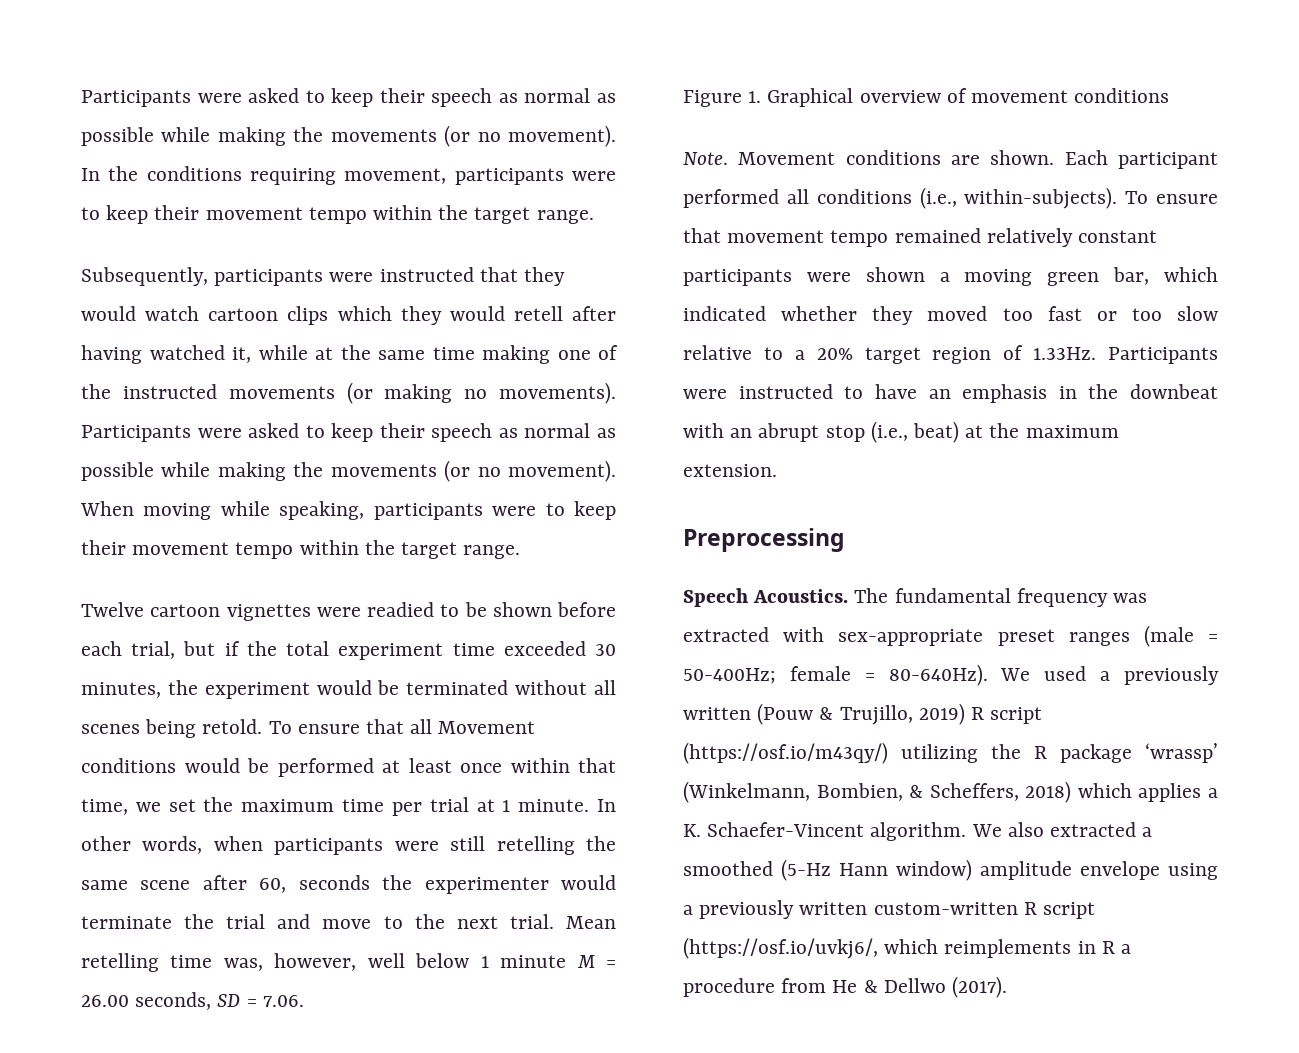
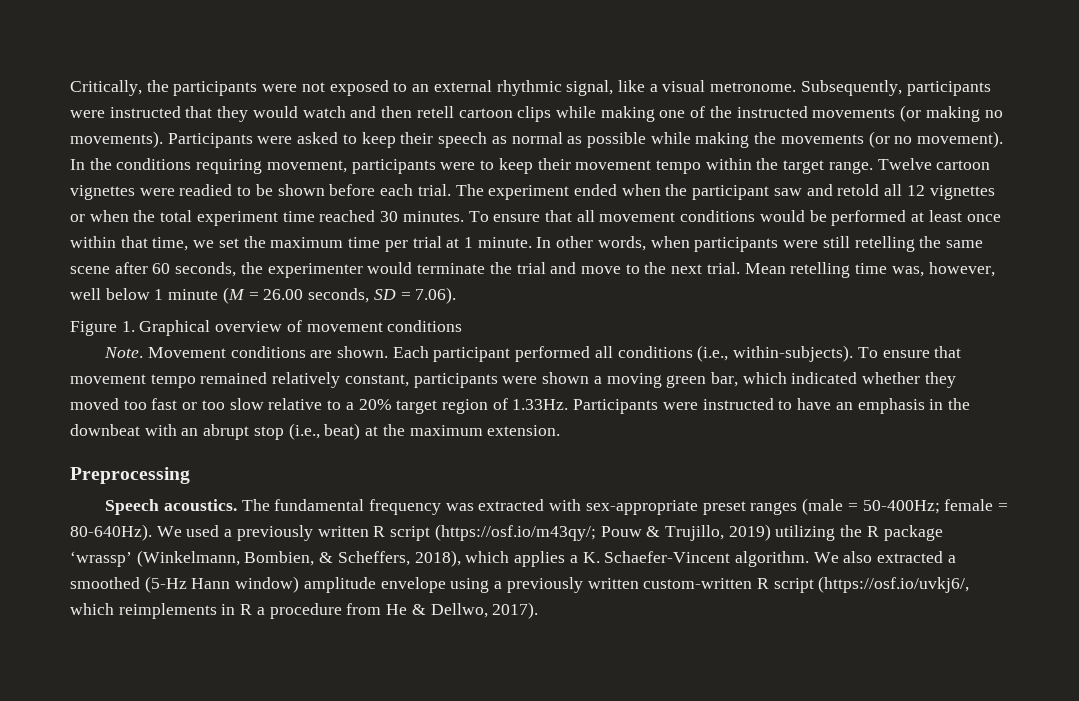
+ Critically, the participants were not exposed to an external rhythmic signal, like a visual metronome. Subsequently, participants were instructed that they would watch and then retell cartoon clips while making one of the instructed movements (or making no movements).
- In the conditions requiring movement, participants were to keep their movement tempo within the target range.
- Subsequently, participants were instructed that they would watch cartoon clips which they would retell after having watched it, while at the same time making one of the instructed movements (or making no movements). Participants were asked to keep their speech as normal as possible while making the movements (or no movement). When moving while speaking, participants were to keep their movement tempo within the target range.
- Twelve cartoon vignettes were readied to be shown before each trial, but if the total experiment time exceeded 30 minutes, the experiment would be terminated without all scenes being retold.
+ In the conditions requiring movement, participants were to keep their movement tempo within the target range. Twelve cartoon vignettes were readied to be shown before each trial. The experiment ended when the participant saw and retold all 12 vignettes or when the total experiment time reached 30 minutes.
- To ensure that all Movement conditions would be performed at least once within that time, we set the maximum time per trial at 1 minute.
+ To ensure that all movement conditions would be performed at least once within that time, we set the maximum time per trial at 1 minute.
- In other words, when participants were still retelling the same scene after 60, seconds the experimenter would terminate the trial and move to the next trial.
+ In other words, when participants were still retelling the same scene after 60 seconds, the experimenter would terminate the trial and move to the next trial.
- Mean retelling time was, however, well below 1 minute M = 26.00 seconds, SD = 7.06.
+ Mean retelling time was, however, well below 1 minute (M = 26.00 seconds, SD = 7.06).
- To ensure that movement tempo remained relatively constant participants were shown a moving green bar, which indicated whether they moved too fast or too slow relative to a 20% target region of 1.33Hz. Participants were instructed to have an emphasis in the downbeat with an abrupt stop (i.e., beat) at the maximum extension.
+ To ensure that movement tempo remained relatively constant, participants were shown a moving green bar, which indicated whether they moved too fast or too slow relative to a 20% target region of 1.33Hz. Participants were instructed to have an emphasis in the downbeat with an abrupt stop (i.e., beat) at the maximum extension.
- Speech Acoustics.
+ Speech acoustics.
- We used a previously written (Pouw & Trujillo, 2019) R script (https://osf.io/m43qy/) utilizing the R package ‘wrassp’ (Winkelmann, Bombien, & Scheffers, 2018) which applies a K. Schaefer-Vincent algorithm.
+ We used a previously written R script (https://osf.io/m43qy/; Pouw & Trujillo, 2019) utilizing the R package ‘wrassp’ (Winkelmann, Bombien, & Scheffers, 2018), which applies a K. Schaefer-Vincent algorithm.
- We also extracted a smoothed (5-Hz Hann window) amplitude envelope using a previously written custom-written R script (https://osf.io/uvkj6/, which reimplements in R a procedure from He & Dellwo (2017).
+ We also extracted a smoothed (5-Hz Hann window) amplitude envelope using a previously written custom-written R script (https://osf.io/uvkj6/, which reimplements in R a procedure from He & Dellwo, 2017).

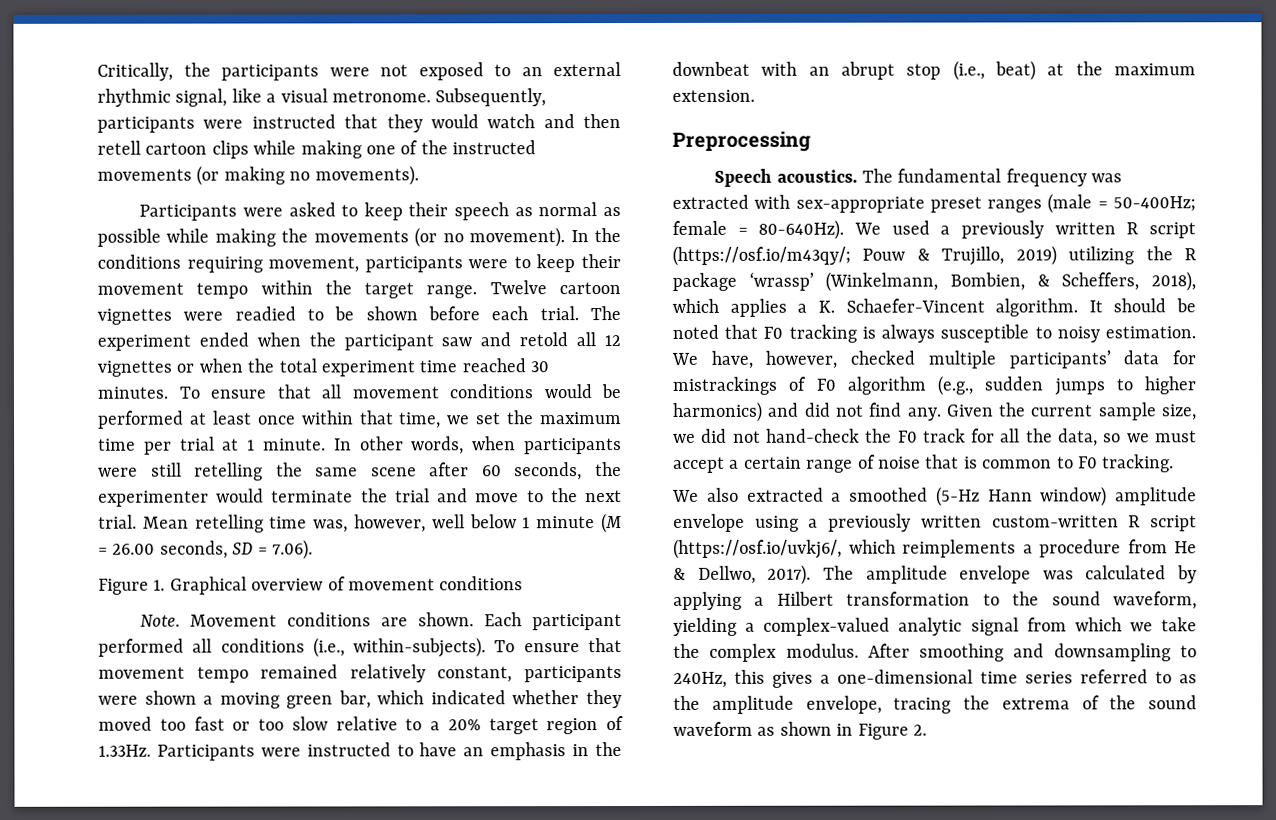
- Subsequently, participants were instructed that they would watch and then retell cartoon clips while making one of the instructed movements (or making no movements). Participants were asked to keep their speech as normal as possible while making the movements (or no movement).
+ Subsequently, participants were instructed that they would watch and then retell cartoon clips while making one of the instructed movements (or making no movements).
+ Participants were asked to keep their speech as normal as possible while making the movements (or no movement).
- We used a previously written R script (https://osf.io/m43qy/; Pouw & Trujillo, 2019) utilizing the R package ‘wrassp’ (Winkelmann, Bombien, & Scheffers, 2018), which applies a K. Schaefer-Vincent algorithm. We also extracted a smoothed (5-Hz Hann window) amplitude envelope using a previously written custom-written R script (https://osf.io/uvkj6/, which reimplements in R a procedure from He & Dellwo, 2017).
+ We used a previously written R script (https://osf.io/m43qy/; Pouw & Trujillo, 2019) utilizing the R package ‘wrassp’ (Winkelmann, Bombien, & Scheffers, 2018), which applies a K. Schaefer-Vincent algorithm. It should be noted that F0 tracking is always susceptible to noisy estimation. We have, however, checked multiple participants’ data for mistrackings of F0 algorithm (e.g., sudden jumps to higher harmonics) and did not find any. Given the current sample size, we did not hand-check the F0 track for all the data, so we must accept a certain range of noise that is common to F0 tracking.
+ We also extracted a smoothed (5-Hz Hann window) amplitude envelope using a previously written custom-written R script (https://osf.io/uvkj6/, which reimplements a procedure from He & Dellwo, 2017).
+ The amplitude envelope was calculated by applying a Hilbert transformation to the sound waveform, yielding a complex-valued analytic signal from which we take the complex modulus. After smoothing and downsampling to 240Hz, this gives a one-dimensional time series referred to as the amplitude envelope, tracing the extrema of the sound waveform as shown in Figure 2.

